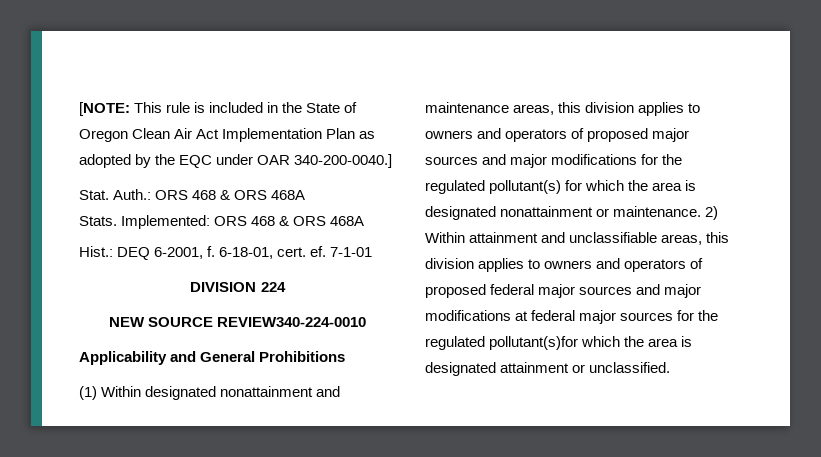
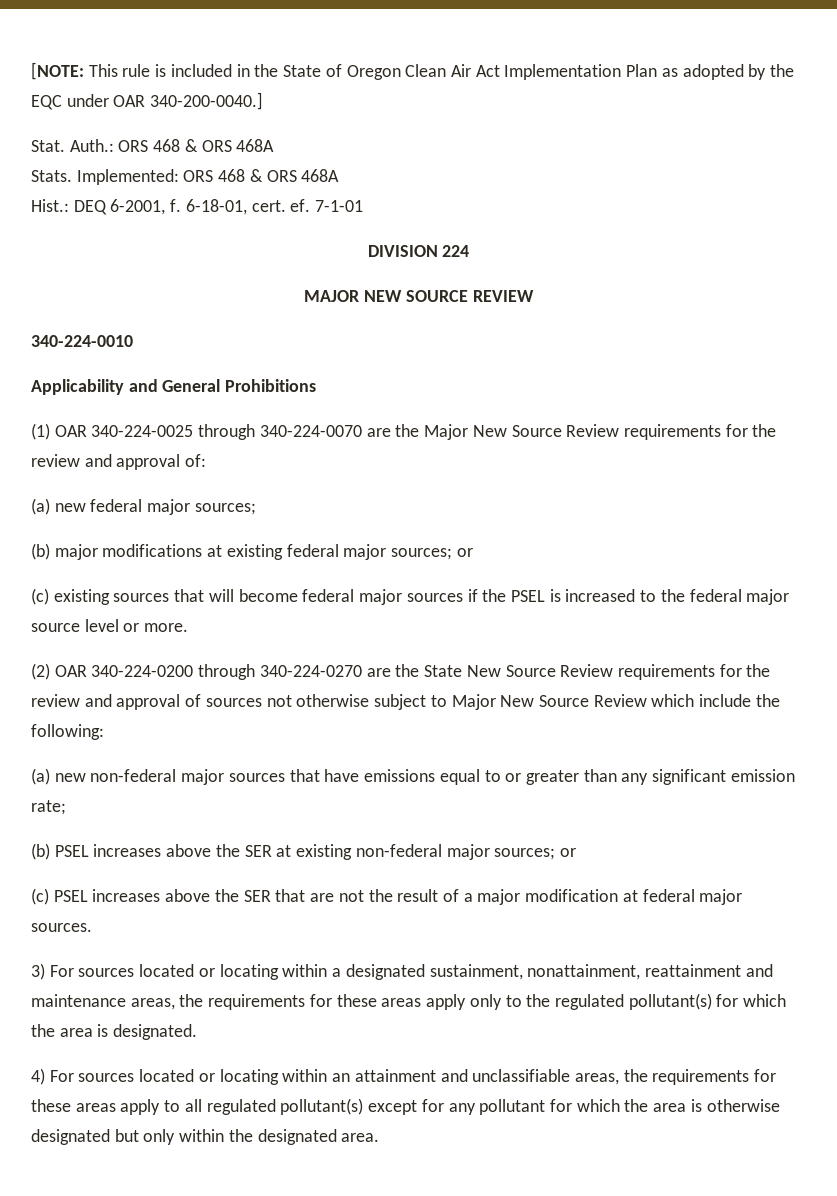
- NEW SOURCE REVIEW340-224-0010
+ MAJOR NEW SOURCE REVIEW
+ 340-224-0010
- (1) Within designated nonattainment and maintenance areas, this division applies to owners and operators of proposed major sources and major modifications for the regulated pollutant(s) for which the area is designated nonattainment or maintenance. 2) Within attainment and unclassifiable areas, this division applies to owners and operators of proposed federal major sources and major modifications at federal major sources for the regulated pollutant(s)for which the area is designated attainment or unclassified.
+ (1) OAR 340-224-0025 through 340-224-0070 are the Major New Source Review requirements for the review and approval of:
+ (a) new federal major sources;
+ (b) major modifications at existing federal major sources; or
+ (c) existing sources that will become federal major sources if the PSEL is increased to the federal major source level or more.
+ (2) OAR 340-224-0200 through 340-224-0270 are the State New Source Review requirements for the review and approval of sources not otherwise subject to Major New Source Review which include the following:
+ (a) new non-federal major sources that have emissions equal to or greater than any significant emission rate;
+ (b) PSEL increases above the SER at existing non-federal major sources; or
+ (c) PSEL increases above the SER that are not the result of a major modification at federal major sources.
+ 3) For sources located or locating within a designated sustainment, nonattainment, reattainment and maintenance areas, the requirements for these areas apply only to the regulated pollutant(s) for which the area is designated.
+ 4) For sources located or locating within an attainment and unclassifiable areas, the requirements for these areas apply to all regulated pollutant(s) except for any pollutant for which the area is otherwise designated but only within the designated area.

